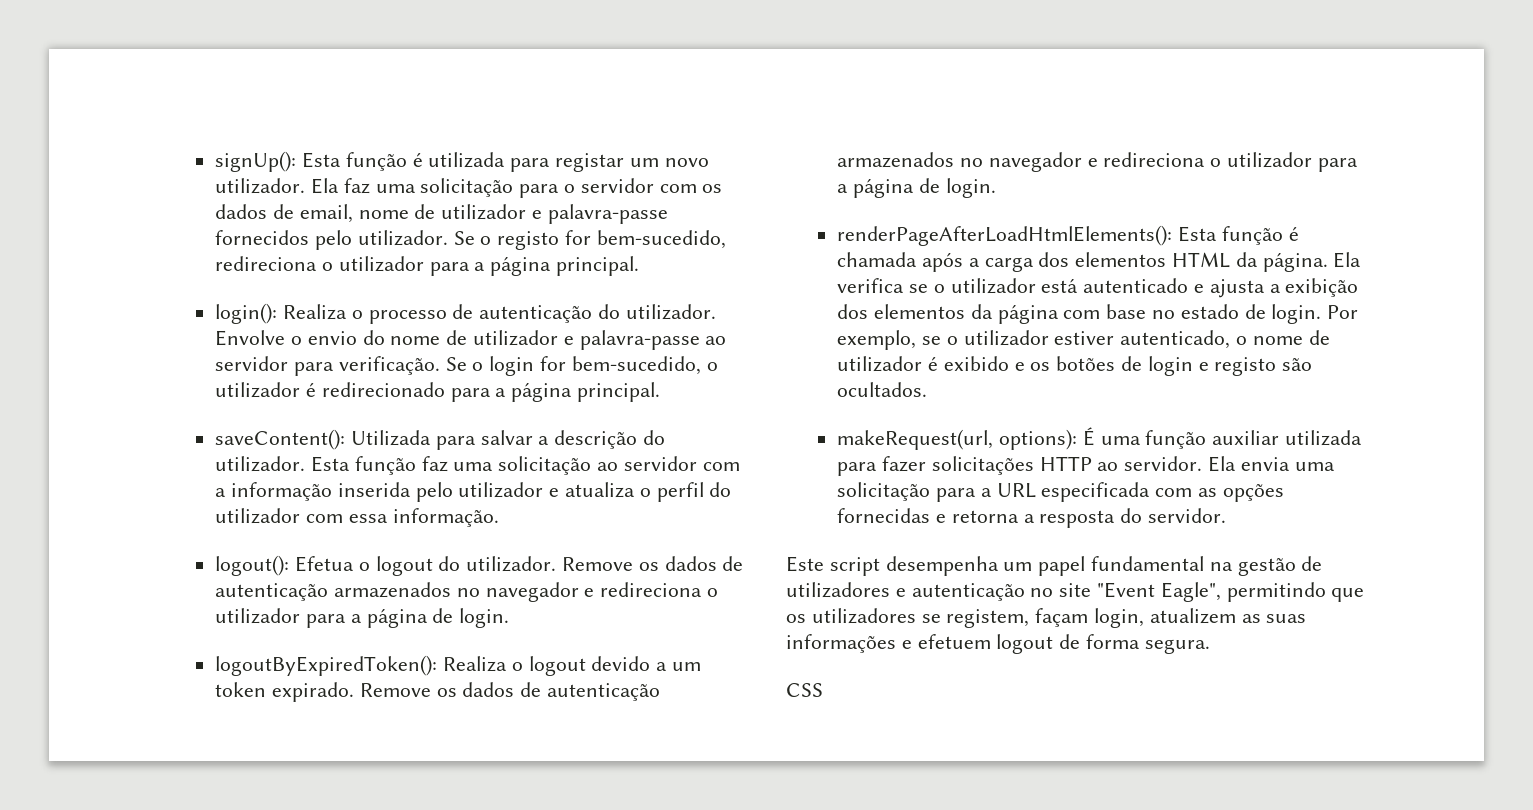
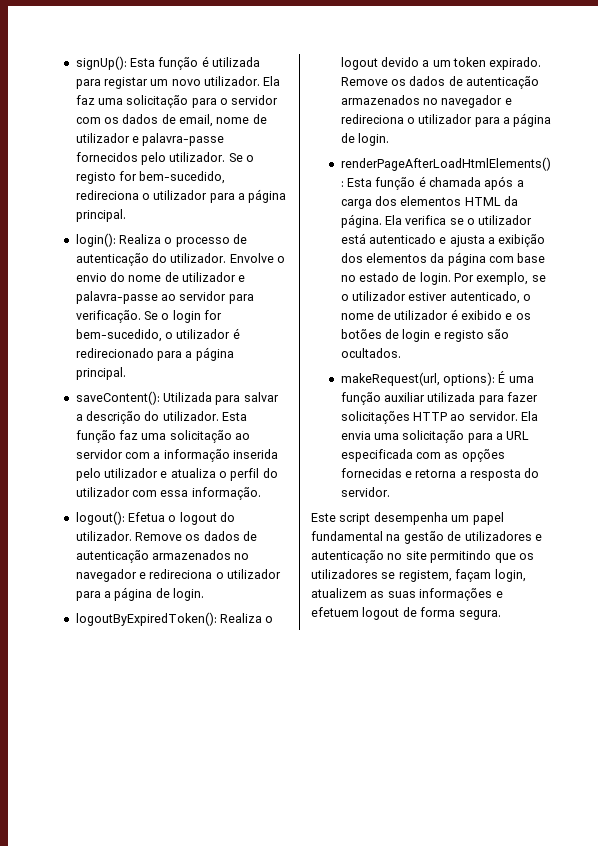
- Este script desempenha um papel fundamental na gestão de utilizadores e autenticação no site "Event Eagle", permitindo que os utilizadores se registem, façam login, atualizem as suas informações e efetuem logout de forma segura.
+ Este script desempenha um papel fundamental na gestão de utilizadores e autenticação no site permitindo que os utilizadores se registem, façam login, atualizem as suas informações e efetuem logout de forma segura.
- CSS

